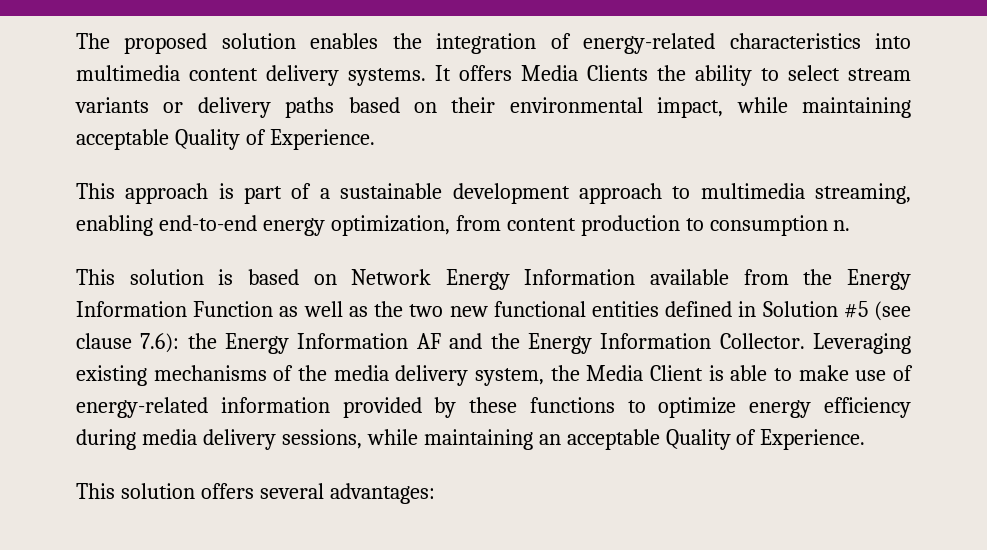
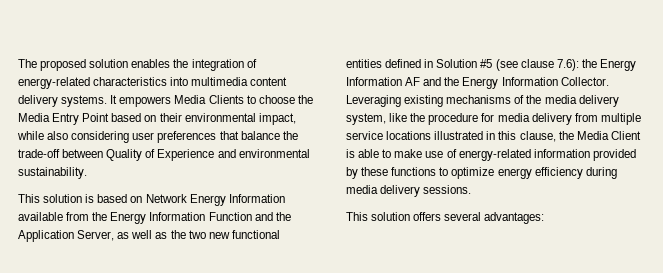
- It offers Media Clients the ability to select stream variants or delivery paths based on their environmental impact, while maintaining acceptable Quality of Experience.
- This approach is part of a sustainable development approach to multimedia streaming, enabling end-to-end energy optimization, from content production to consumption n.
+ It empowers Media Clients to choose the Media Entry Point based on their environmental impact, while also considering user preferences that balance the trade-off between Quality of Experience and environmental sustainability.
- This solution is based on Network Energy Information available from the Energy Information Function as well as the two new functional entities defined in Solution #5 (see clause 7.6): the Energy Information AF and the Energy Information Collector.
+ This solution is based on Network Energy Information available from the Energy Information Function and the Application Server, as well as the two new functional entities defined in Solution #5 (see clause 7.6): the Energy Information AF and the Energy Information Collector.
- Leveraging existing mechanisms of the media delivery system, the Media Client is able to make use of energy-related information provided by these functions to optimize energy efficiency during media delivery sessions, while maintaining an acceptable Quality of Experience.
+ Leveraging existing mechanisms of the media delivery system, like the procedure for media delivery from multiple service locations illustrated in this clause, the Media Client is able to make use of energy-related information provided by these functions to optimize energy efficiency during media delivery sessions.

